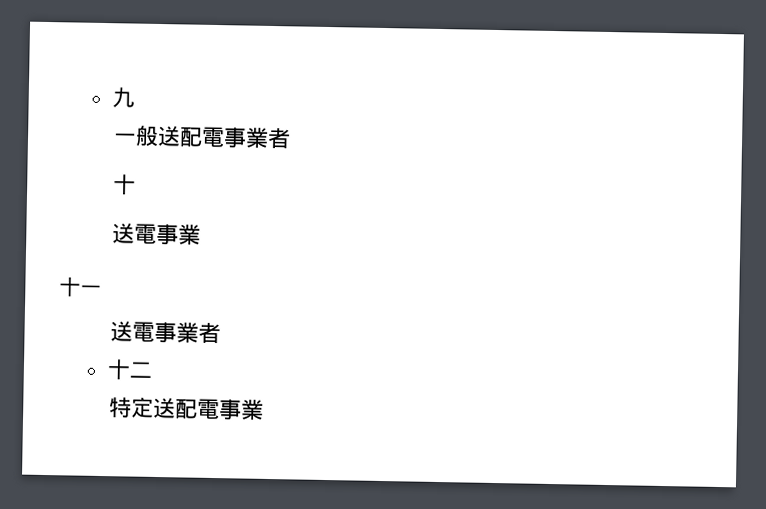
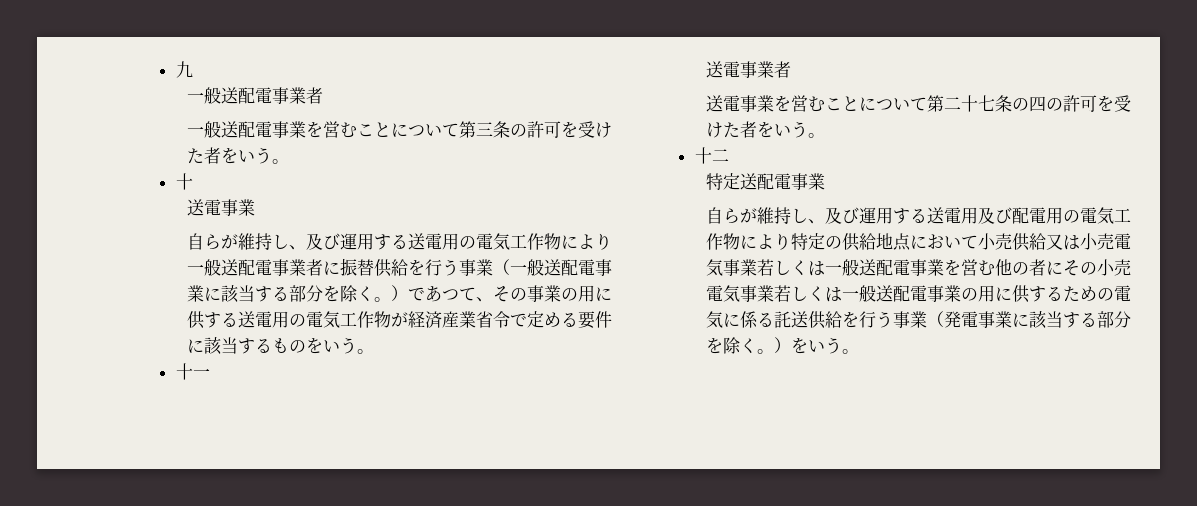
  九
  一般送配電事業者
+ 一般送配電事業を営むことについて第三条の許可を受けた者をいう。
  十
  送電事業
+ 自らが維持し、及び運用する送電用の電気工作物により一般送配電事業者に振替供給を行う事業（一般送配電事業に該当する部分を除く。）であつて、その事業の用に供する送電用の電気工作物が経済産業省令で定める要件に該当するものをいう。
  十一
  送電事業者
+ 送電事業を営むことについて第二十七条の四の許可を受けた者をいう。
+ 自らが維持し、及び運用する送電用及び配電用の電気工作物により特定の供給地点において小売供給又は小売電気事業若しくは一般送配電事業を営む他の者にその小売電気事業若しくは一般送配電事業の用に供するための電気に係る託送供給を行う事業（発電事業に該当する部分を除く。）をいう。

